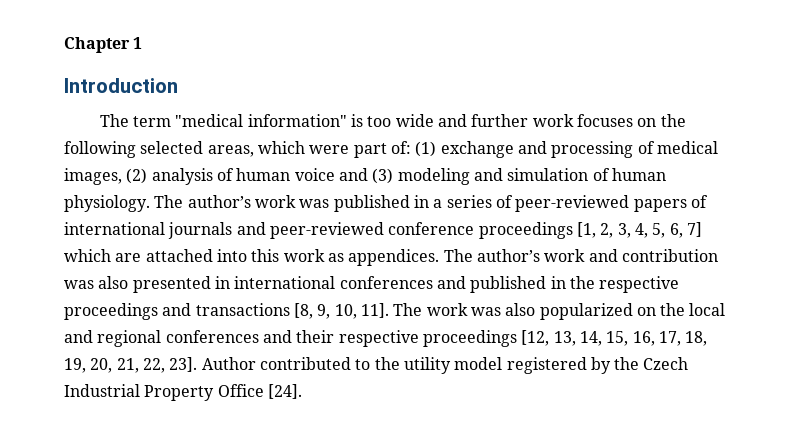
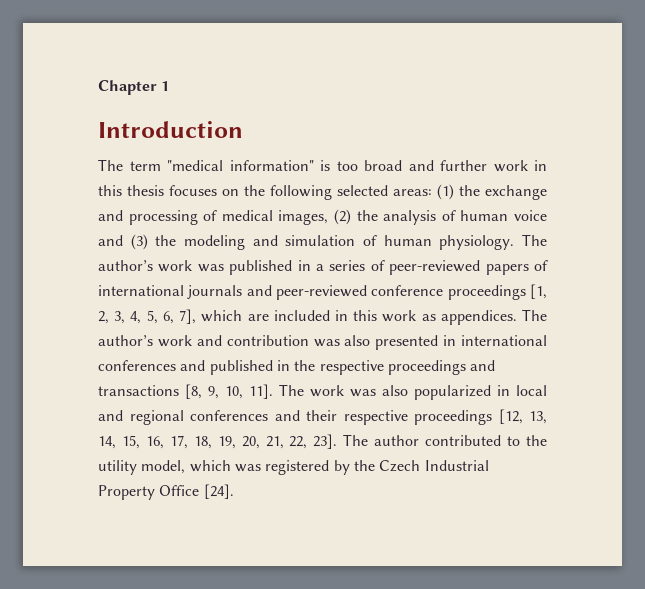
- The term "medical information" is too wide and further work focuses on the following selected areas, which were part of: (1) exchange and processing of medical images, (2) analysis of human voice and (3) modeling and simulation of human physiology.
+ The term "medical information" is too broad and further work in this thesis focuses on the following selected areas: (1) the exchange and processing of medical images, (2) the analysis of human voice and (3) the modeling and simulation of human physiology.
- The author’s work was published in a series of peer-reviewed papers of international journals and peer-reviewed conference proceedings [1, 2, 3, 4, 5, 6, 7] which are attached into this work as appendices.
+ The author’s work was published in a series of peer-reviewed papers of international journals and peer-reviewed conference proceedings [1, 2, 3, 4, 5, 6, 7], which are included in this work as appendices.
- The work was also popularized on the local and regional conferences and their respective proceedings [12, 13, 14, 15, 16, 17, 18, 19, 20, 21, 22, 23].
+ The work was also popularized in local and regional conferences and their respective proceedings [12, 13, 14, 15, 16, 17, 18, 19, 20, 21, 22, 23].
- Author contributed to the utility model registered by the Czech Industrial Property Office [24].
+ The author contributed to the utility model, which was registered by the Czech Industrial Property Office [24].

